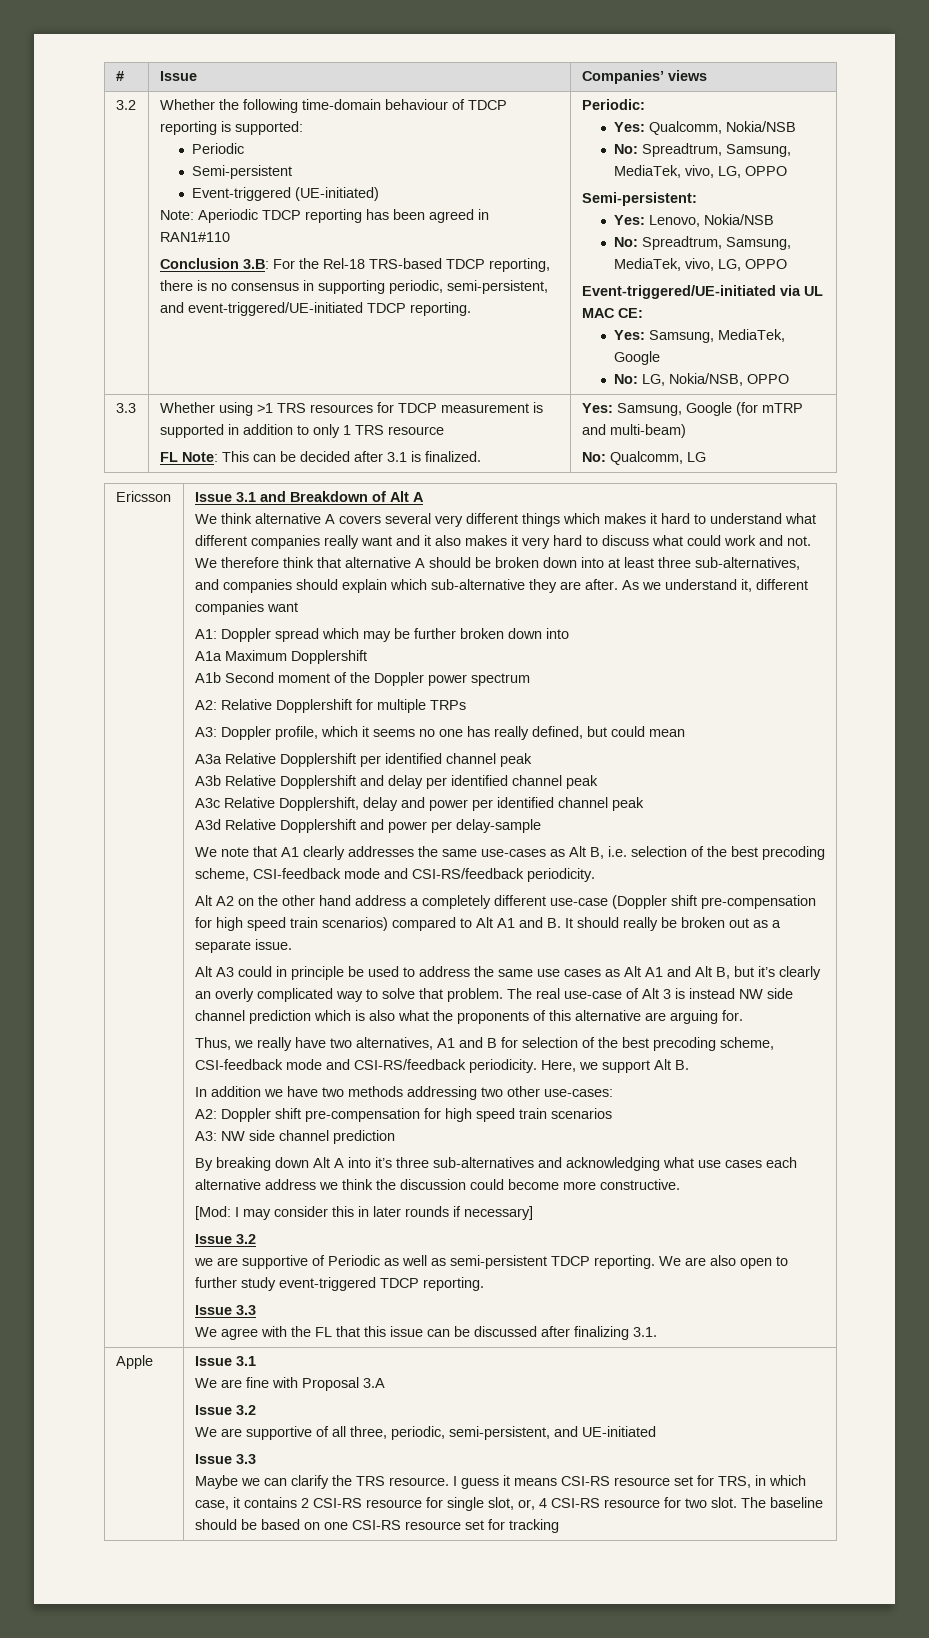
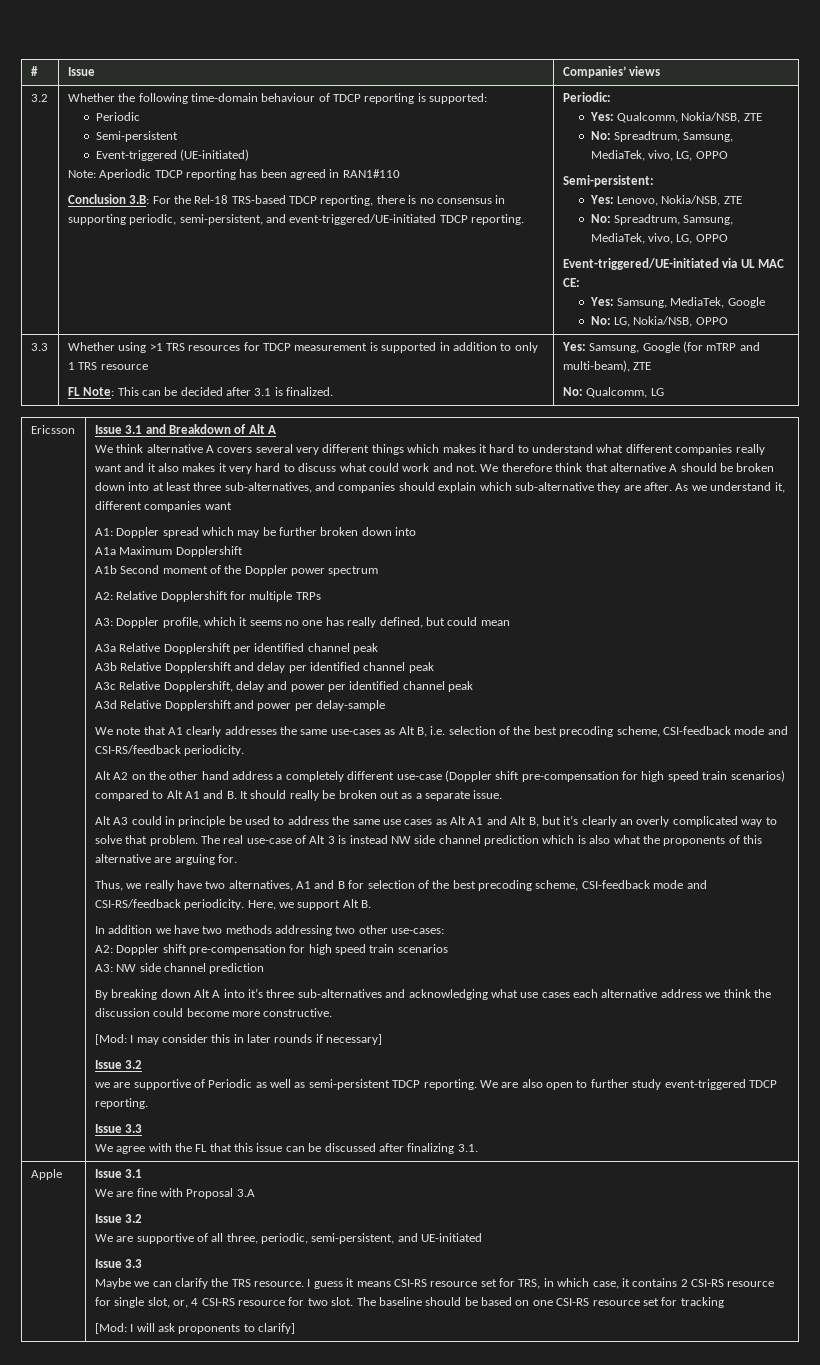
- Yes: Qualcomm, Nokia/NSB
+ Yes: Qualcomm, Nokia/NSB, ZTE
- Yes: Lenovo, Nokia/NSB
+ Yes: Lenovo, Nokia/NSB, ZTE
  3.3 | Whether using >1 TRS resources for TDCP measurement is supported in addition to only 1 TRS resource
- FL Note: This can be decided after 3.1 is finalized. | Yes: Samsung, Google (for mTRP and multi-beam)
+ FL Note: This can be decided after 3.1 is finalized. | Yes: Samsung, Google (for mTRP and multi-beam), ZTE
+ [Mod: I will ask proponents to clarify]

